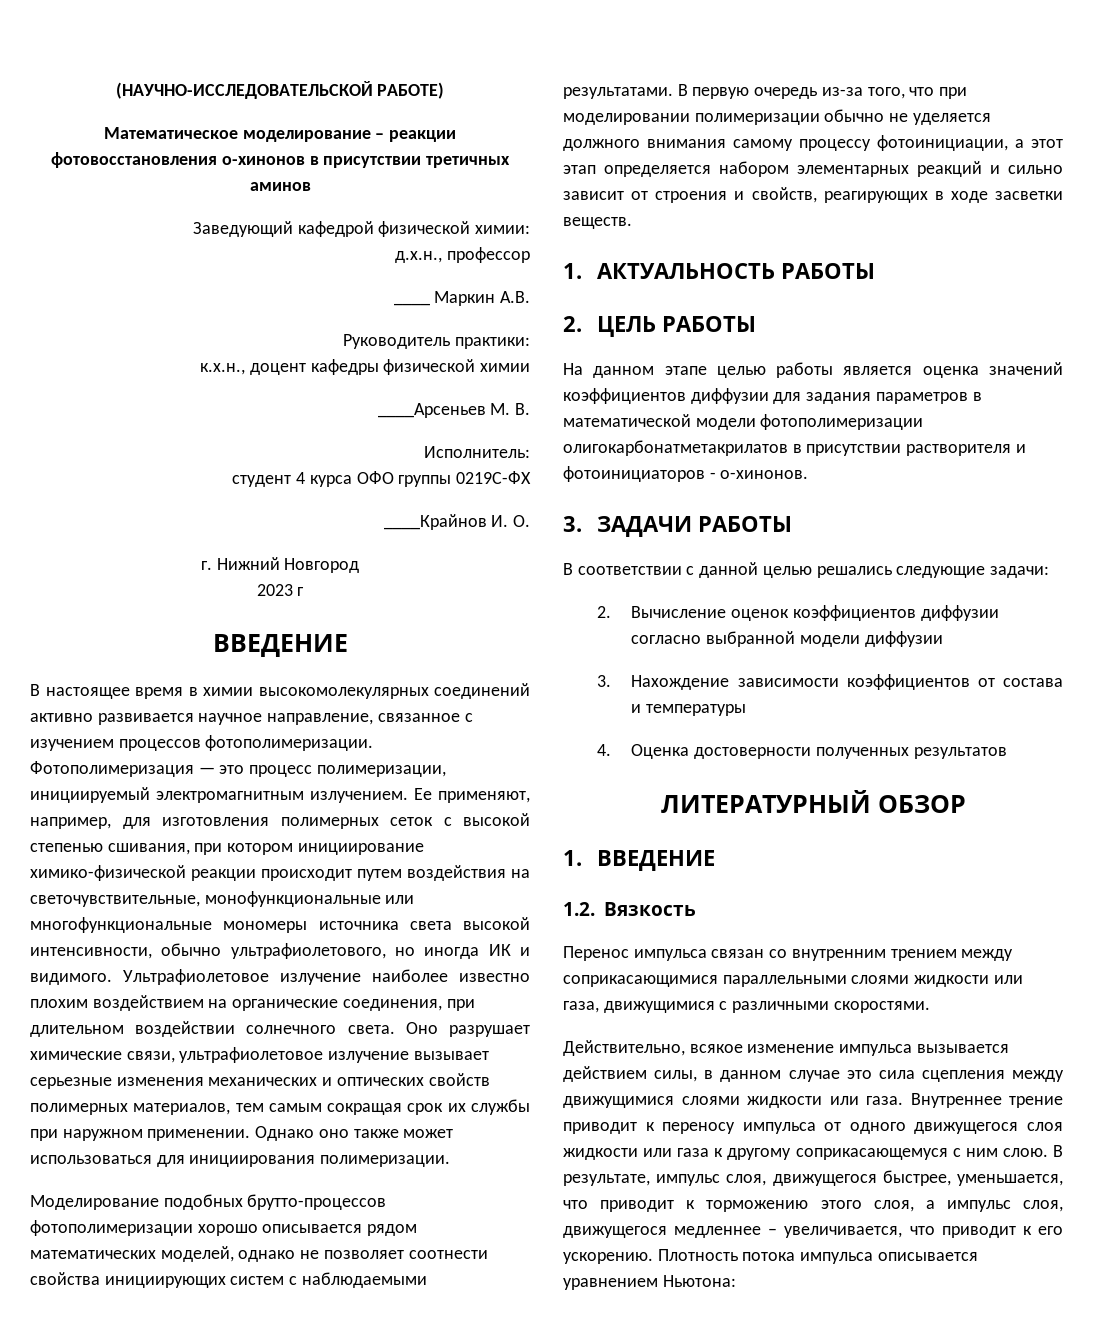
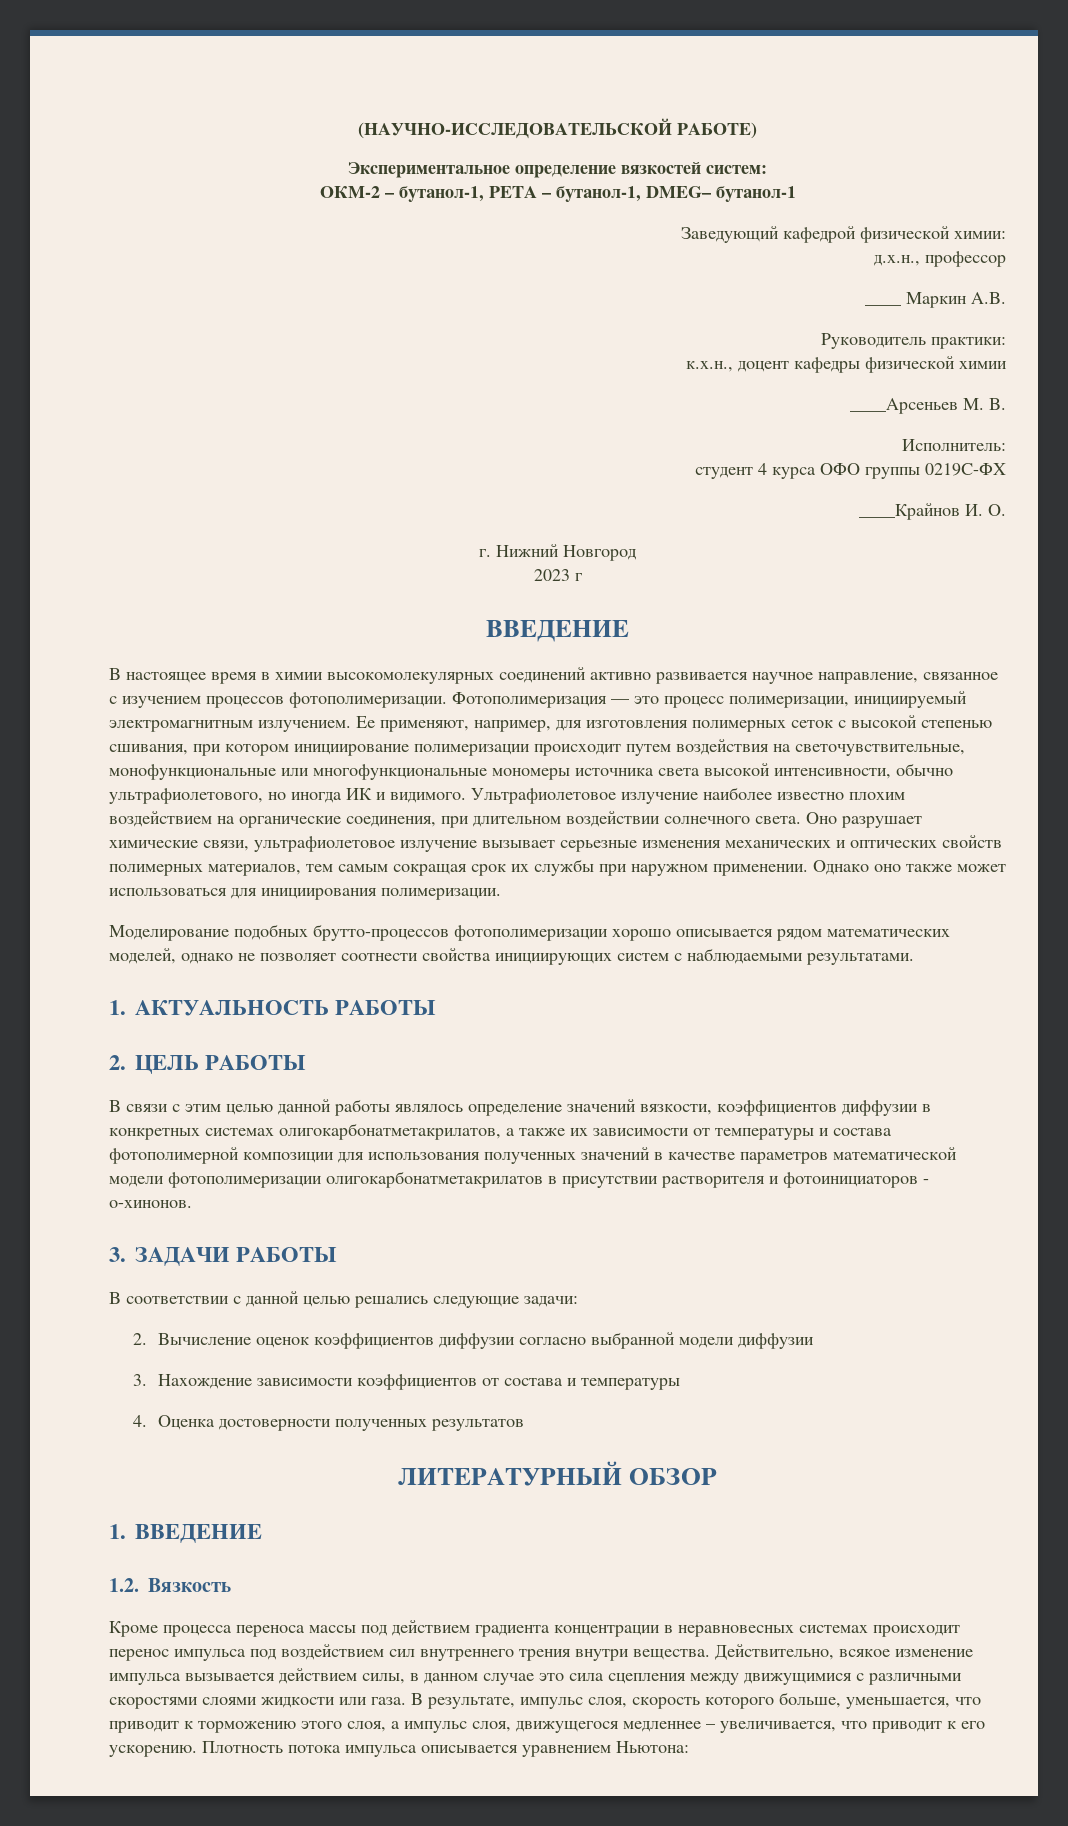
- Математическое моделирование – реакции фотовосстановления о-хинонов в присутствии третичных аминов
+ Экспериментальное определение вязкостей систем:
+ ОКМ-2 – бутанол-1, PETA – бутанол-1, DMEG– бутанол-1
- Ее применяют, например, для изготовления полимерных сеток с высокой степенью сшивания, при котором инициирование химико-физической реакции происходит путем воздействия на светочувствительные, монофункциональные или многофункциональные мономеры источника света высокой интенсивности, обычно ультрафиолетового, но иногда ИК и видимого.
+ Ее применяют, например, для изготовления полимерных сеток с высокой степенью сшивания, при котором инициирование полимеризации происходит путем воздействия на светочувствительные, монофункциональные или многофункциональные мономеры источника света высокой интенсивности, обычно ультрафиолетового, но иногда ИК и видимого.
- В первую очередь из-за того, что при моделировании полимеризации обычно не уделяется должного внимания самому процессу фотоинициации, а этот этап определяется набором элементарных реакций и сильно зависит от строения и свойств, реагирующих в ходе засветки веществ.
- На данном этапе целью работы является оценка значений коэффициентов диффузии для задания параметров в математической модели фотополимеризации олигокарбонатметакрилатов в присутствии растворителя и фотоинициаторов - о-хинонов.
+ В связи с этим целью данной работы являлось определение значений вязкости, коэффициентов диффузии в конкретных системах олигокарбонатметакрилатов, а также их зависимости от температуры и состава фотополимерной композиции для использования полученных значений в качестве параметров математической модели фотополимеризации олигокарбонатметакрилатов в присутствии растворителя и фотоинициаторов - о-хинонов.
- Перенос импульса связан со внутренним трением между соприкасающимися параллельными слоями жидкости или газа, движущимися с различными скоростями.
- Действительно, всякое изменение импульса вызывается действием силы, в данном случае это сила сцепления между движущимися слоями жидкости или газа.
+ Кроме процесса переноса массы под действием градиента концентрации в неравновесных системах происходит перенос импульса под воздействием сил внутреннего трения внутри вещества. Действительно, всякое изменение импульса вызывается действием силы, в данном случае это сила сцепления между движущимися с различными скоростями слоями жидкости или газа.
- Внутреннее трение приводит к переносу импульса от одного движущегося слоя жидкости или газа к другому соприкасающемуся с ним слою.
- В результате, импульс слоя, движущегося быстрее, уменьшается, что приводит к торможению этого слоя, а импульс слоя, движущегося медленнее – увеличивается, что приводит к его ускорению.
+ В результате, импульс слоя, скорость которого больше, уменьшается, что приводит к торможению этого слоя, а импульс слоя, движущегося медленнее – увеличивается, что приводит к его ускорению.

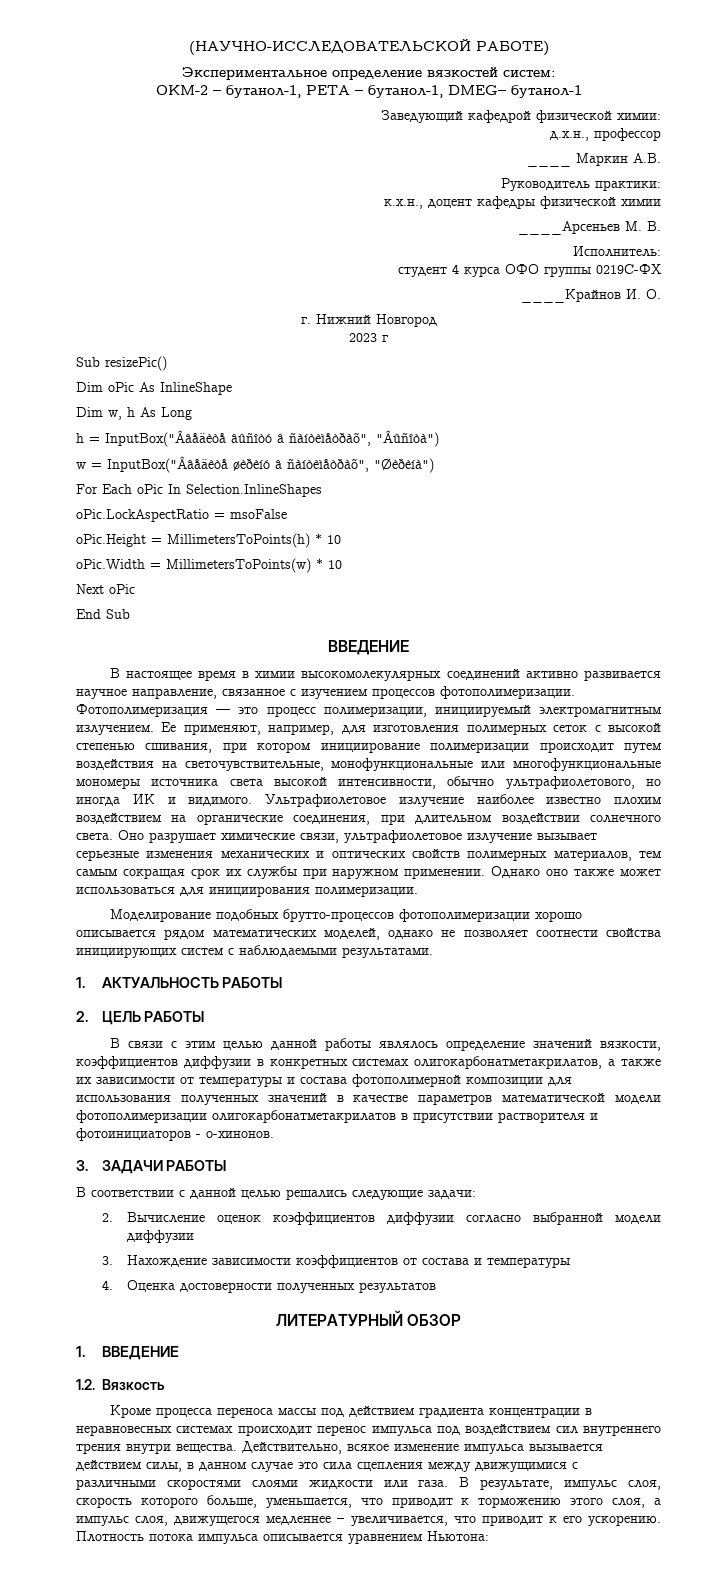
+ Sub resizePic()
+ Dim oPic As InlineShape
+ Dim w, h As Long
+ h = InputBox("Ââåäèòå âûñîòó â ñàíòèìåòðàõ", "Âûñîòà")
+ w = InputBox("Ââåäèòå øèðèíó â ñàíòèìåòðàõ", "Øèðèíà")
+ For Each oPic In Selection.InlineShapes
+ oPic.LockAspectRatio = msoFalse
+ oPic.Height = MillimetersToPoints(h) * 10
+ oPic.Width = MillimetersToPoints(w) * 10
+ Next oPic
+ End Sub

